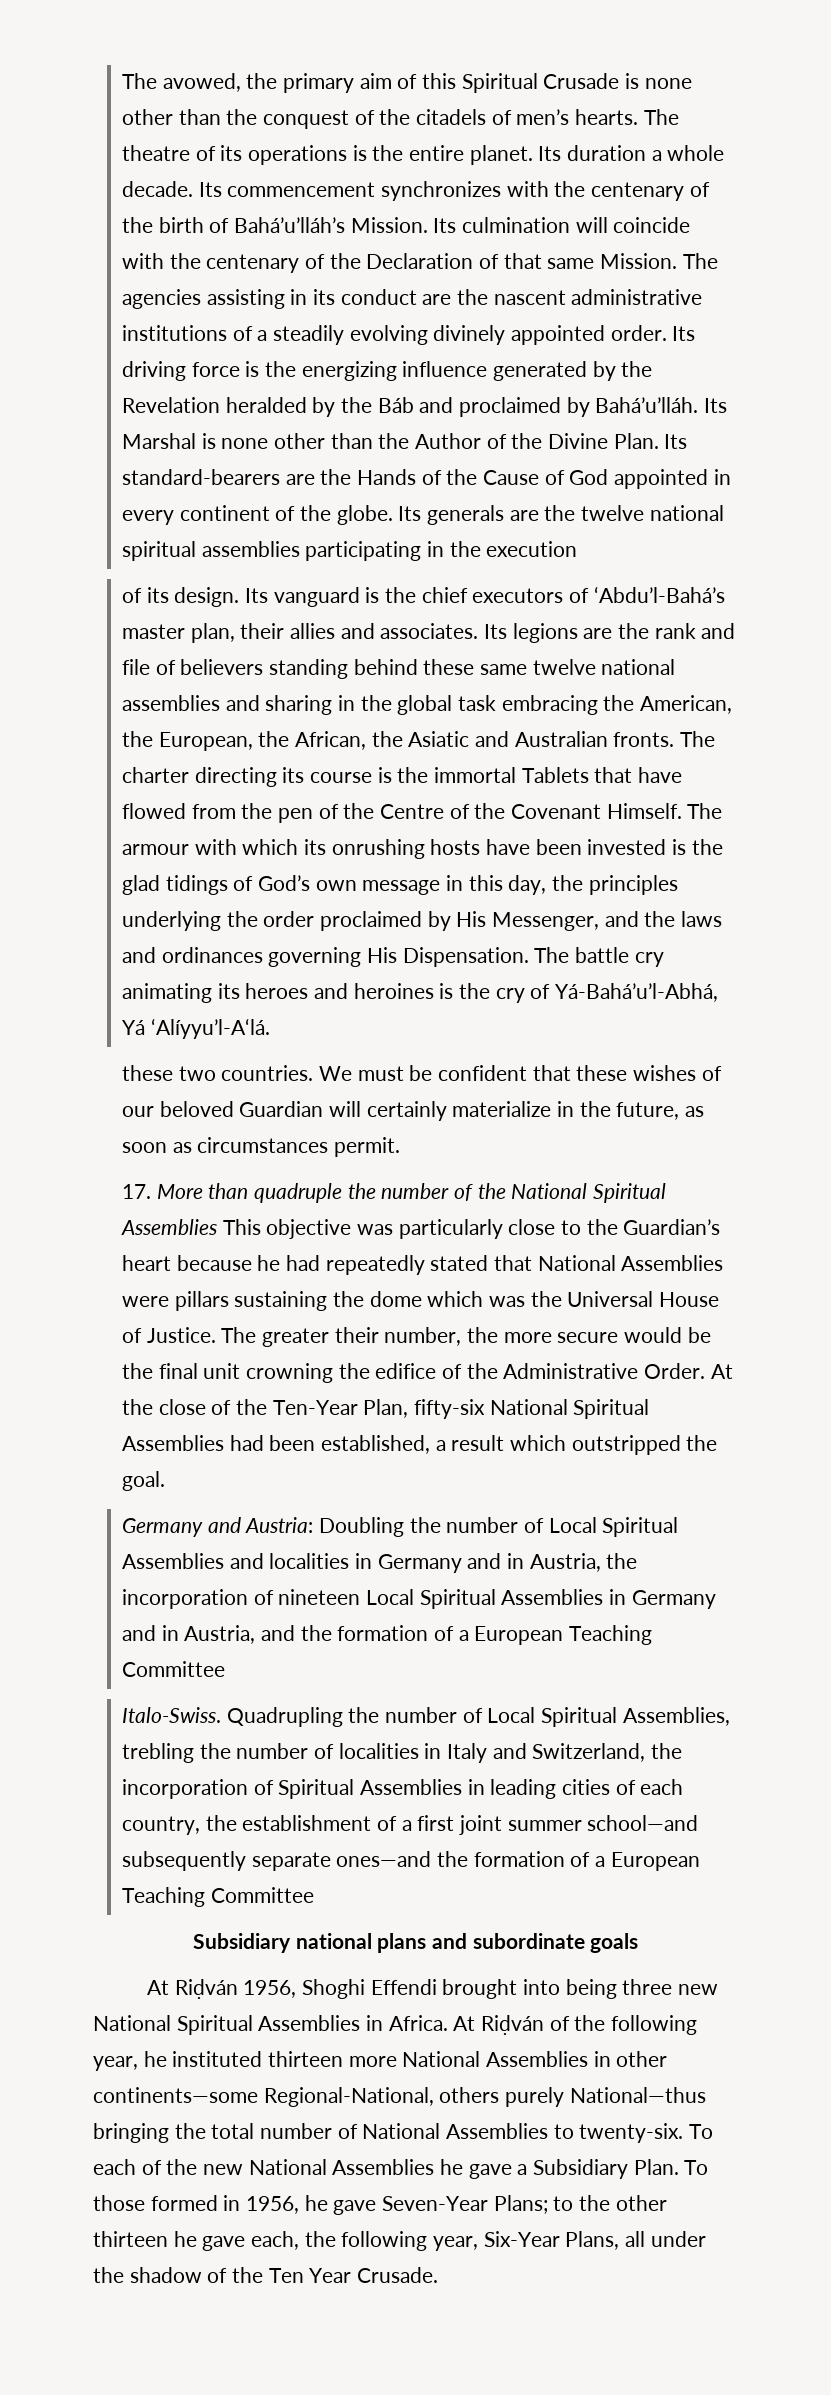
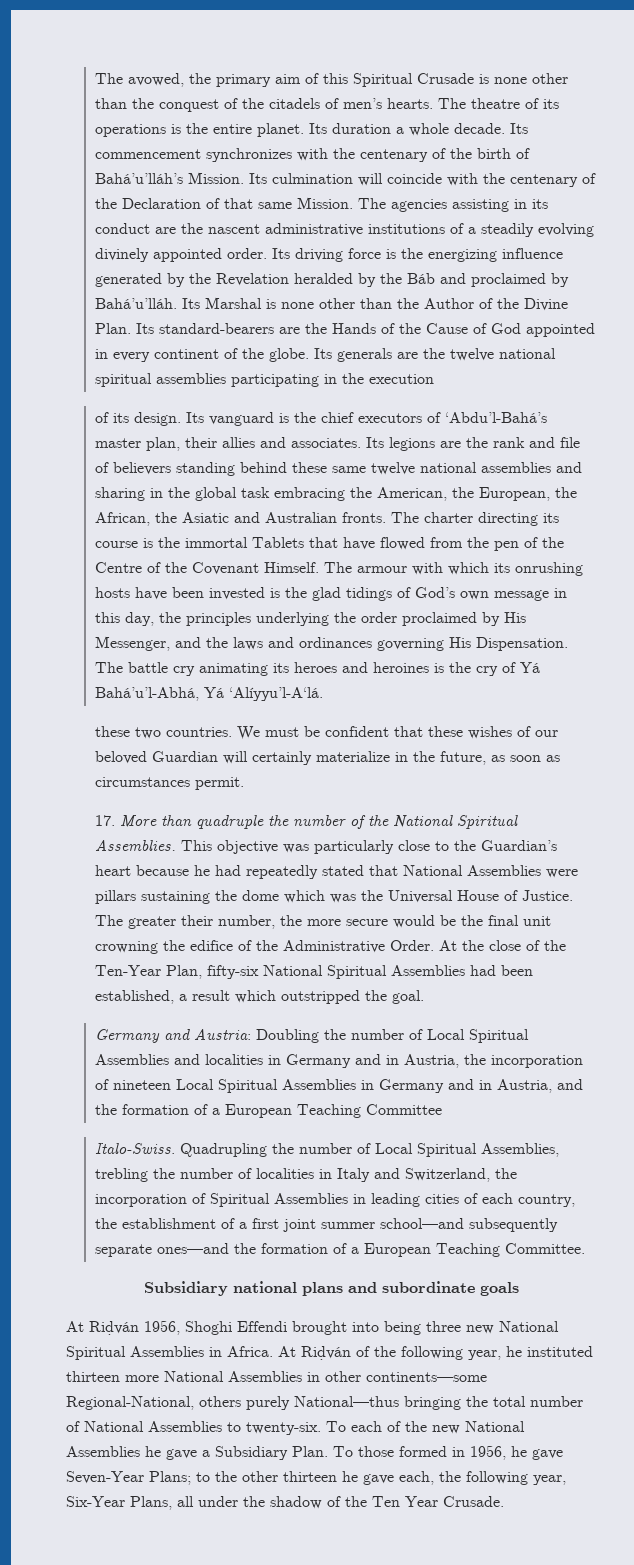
- The battle cry animating its heroes and heroines is the cry of Yá-Bahá’u’l-Abhá, Yá ‘Alíyyu’l-A‘lá.
+ The battle cry animating its heroes and heroines is the cry of Yá Bahá’u’l-Abhá, Yá ‘Alíyyu’l-A‘lá.
- 17. More than quadruple the number of the National Spiritual Assemblies This objective was particularly close to the Guardian’s heart because he had repeatedly stated that National Assemblies were pillars sustaining the dome which was the Universal House of Justice.
+ 17. More than quadruple the number of the National Spiritual Assemblies. This objective was particularly close to the Guardian’s heart because he had repeatedly stated that National Assemblies were pillars sustaining the dome which was the Universal House of Justice.
- Quadrupling the number of Local Spiritual Assemblies, trebling the number of localities in Italy and Switzerland, the incorporation of Spiritual Assemblies in leading cities of each country, the establishment of a first joint summer school—and subsequently separate ones—and the formation of a European Teaching Committee
+ Quadrupling the number of Local Spiritual Assemblies, trebling the number of localities in Italy and Switzerland, the incorporation of Spiritual Assemblies in leading cities of each country, the establishment of a first joint summer school—and subsequently separate ones—and the formation of a European Teaching Committee.

